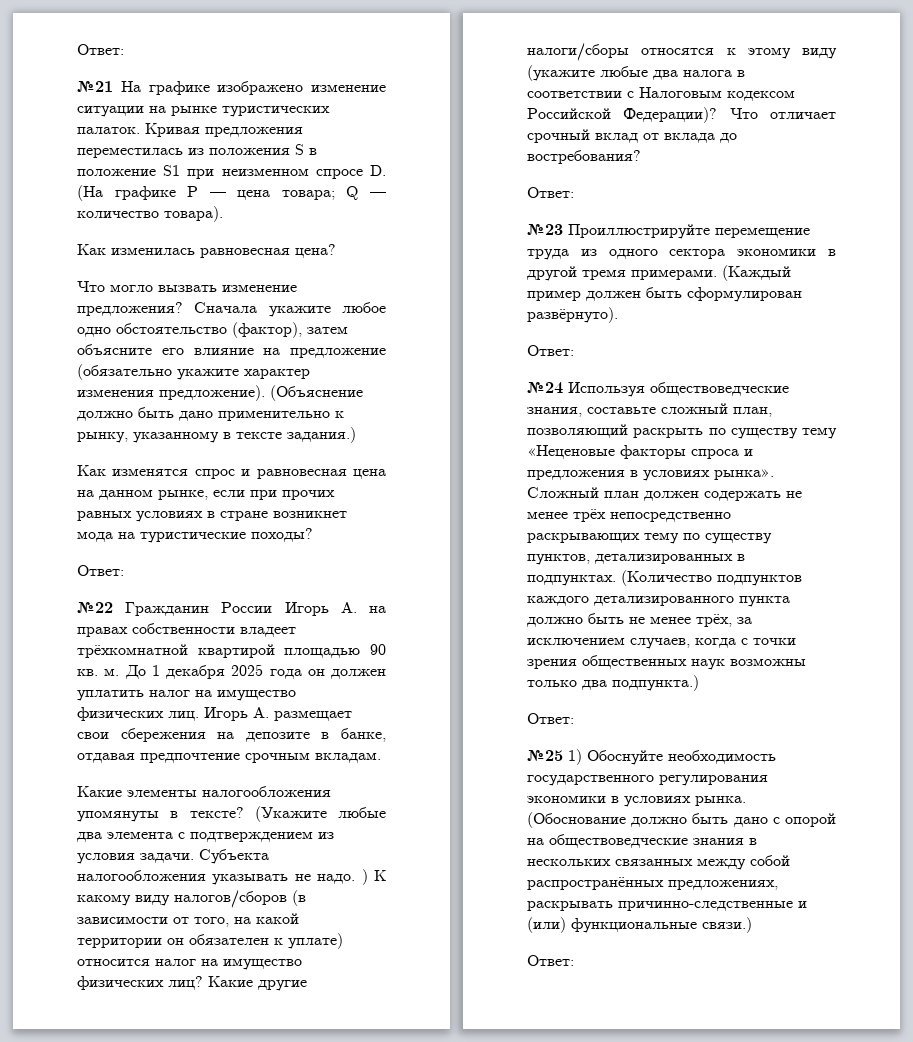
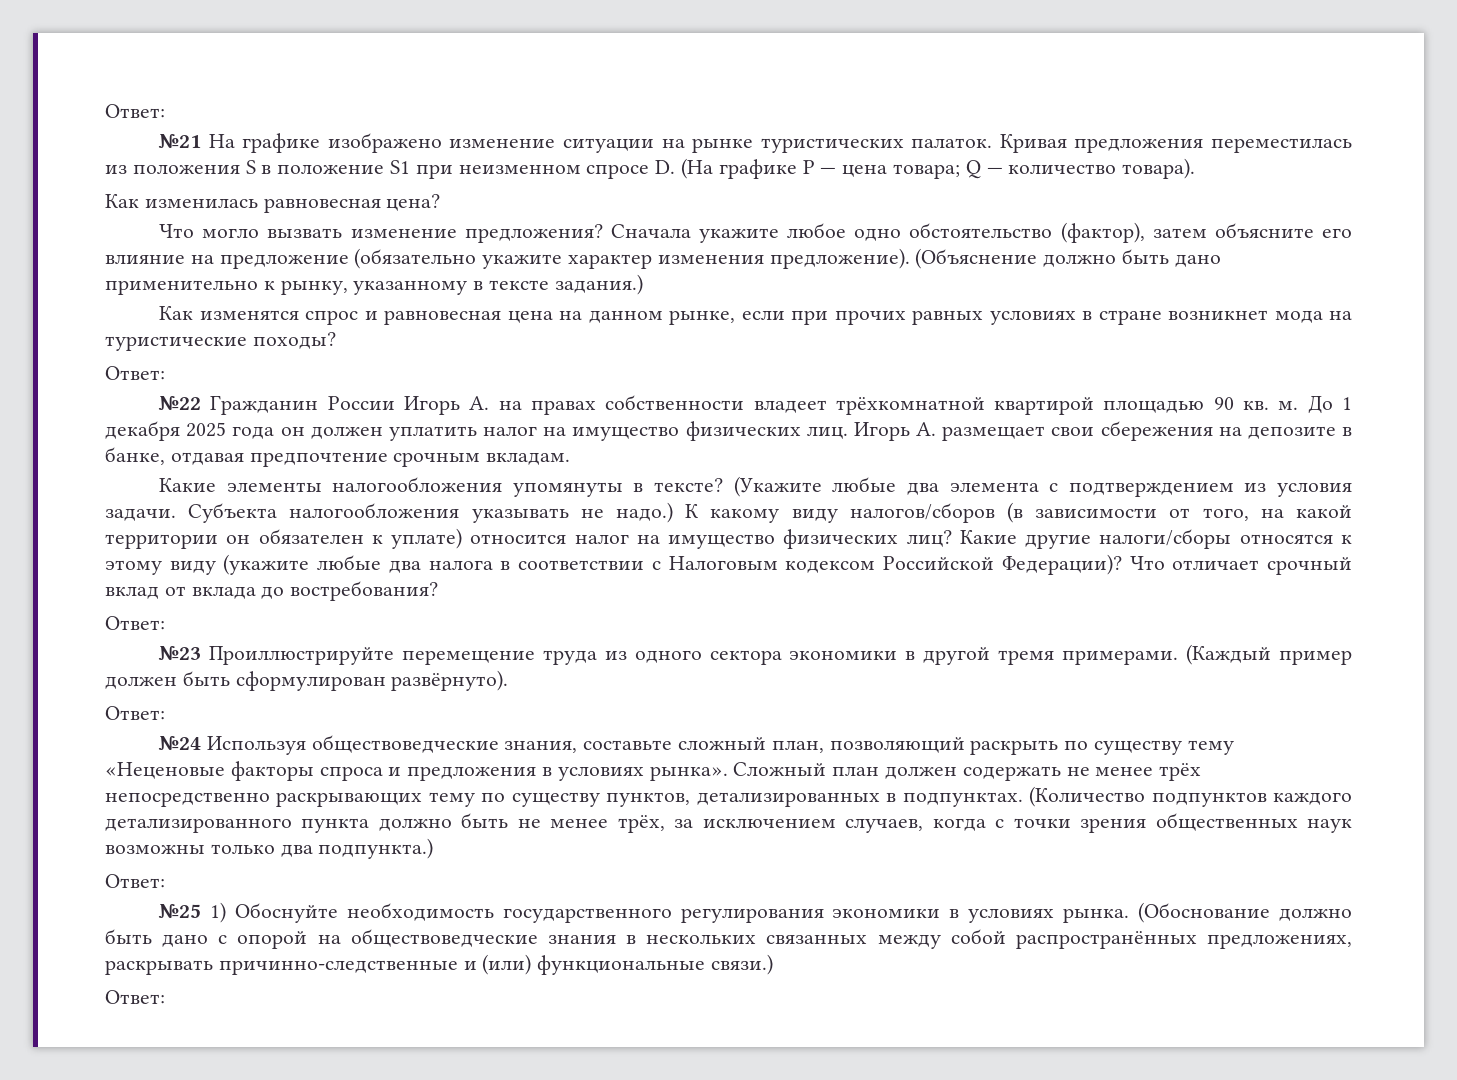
- Субъекта налогообложения указывать не надо. ) К какому виду налогов/сборов (в зависимости от того, на какой территории он обязателен к уплате) относится налог на имущество физических лиц?
+ Субъекта налогообложения указывать не надо.) К какому виду налогов/сборов (в зависимости от того, на какой территории он обязателен к уплате) относится налог на имущество физических лиц?

